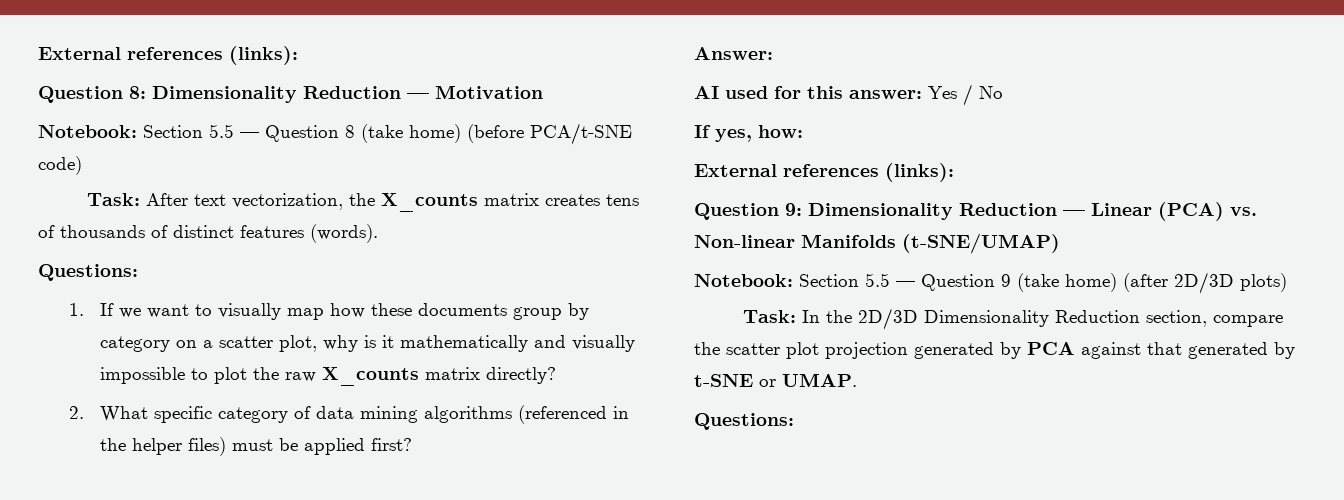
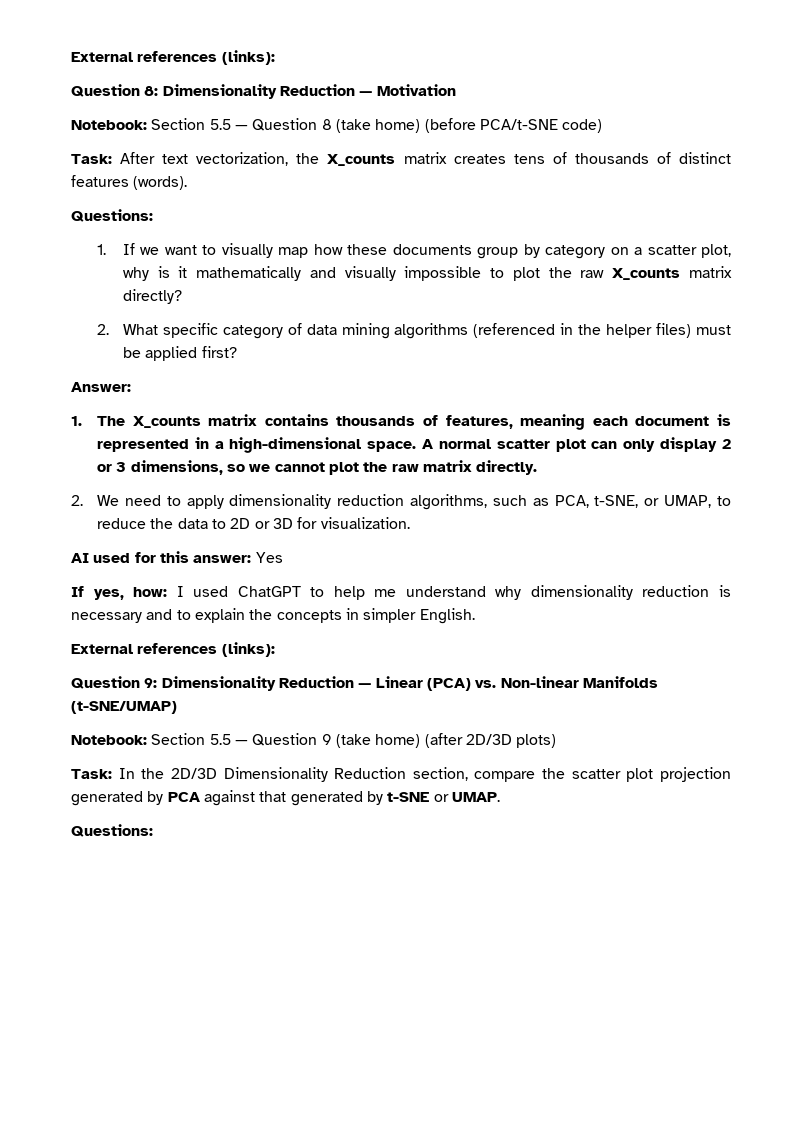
+ 1. The X_counts matrix contains thousands of features, meaning each document is represented in a high-dimensional space. A normal scatter plot can only display 2 or 3 dimensions, so we cannot plot the raw matrix directly.
+ 2. We need to apply dimensionality reduction algorithms, such as PCA, t-SNE, or UMAP, to reduce the data to 2D or 3D for visualization.
- AI used for this answer: Yes / No
+ AI used for this answer: Yes
- If yes, how:
+ If yes, how: I used ChatGPT to help me understand why dimensionality reduction is necessary and to explain the concepts in simpler English.

